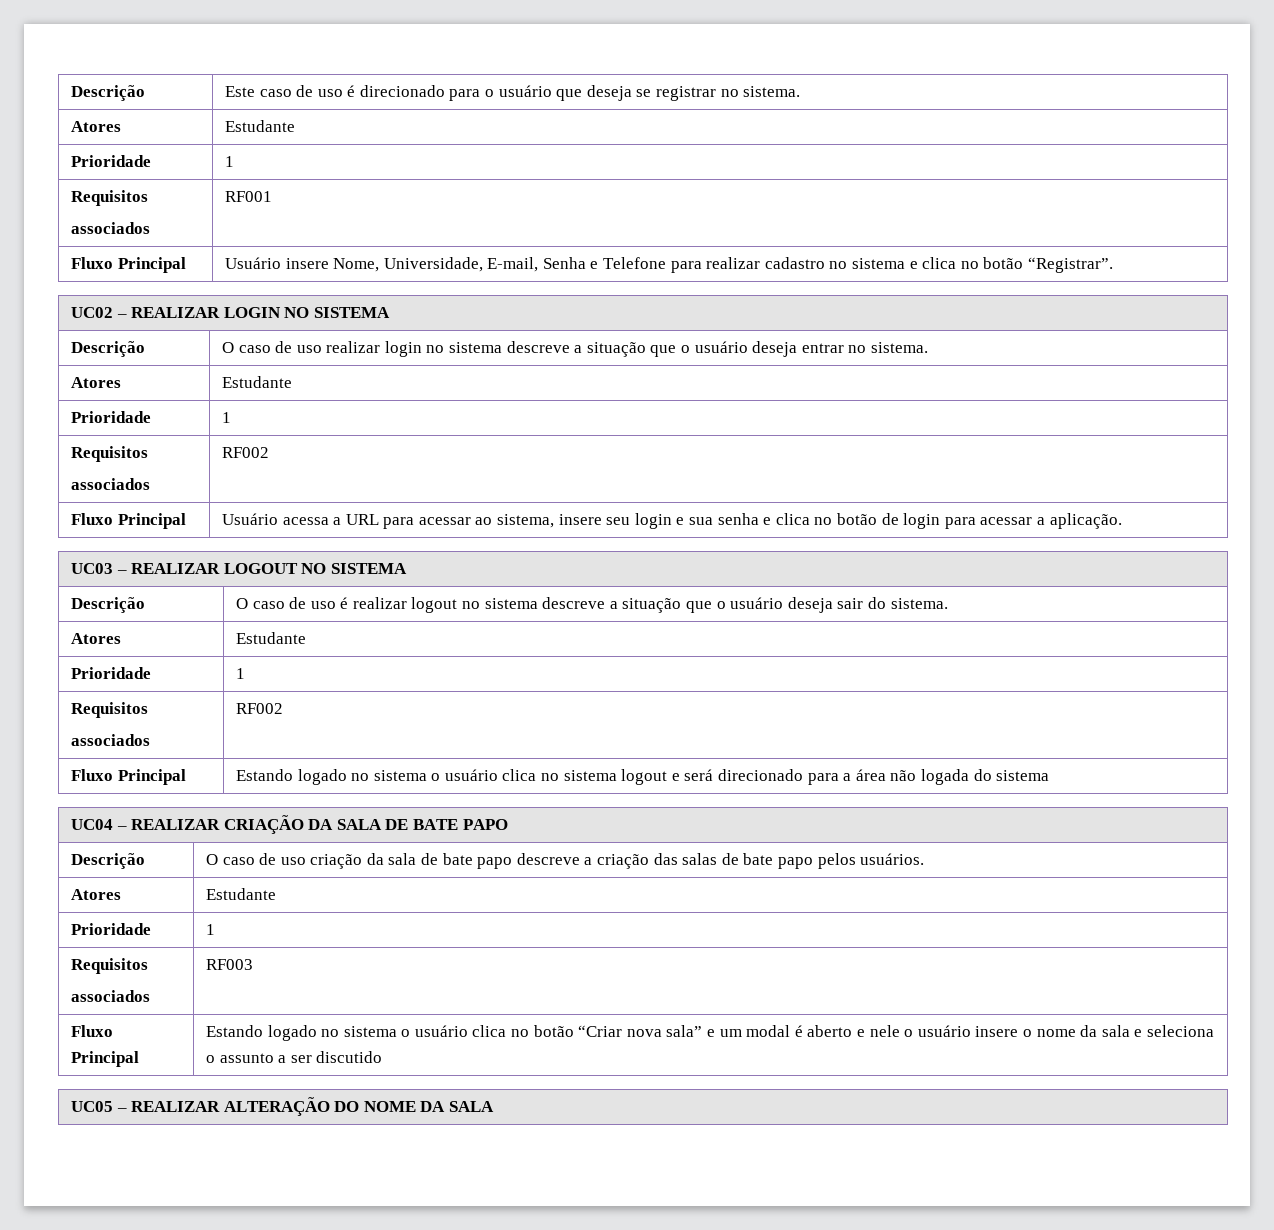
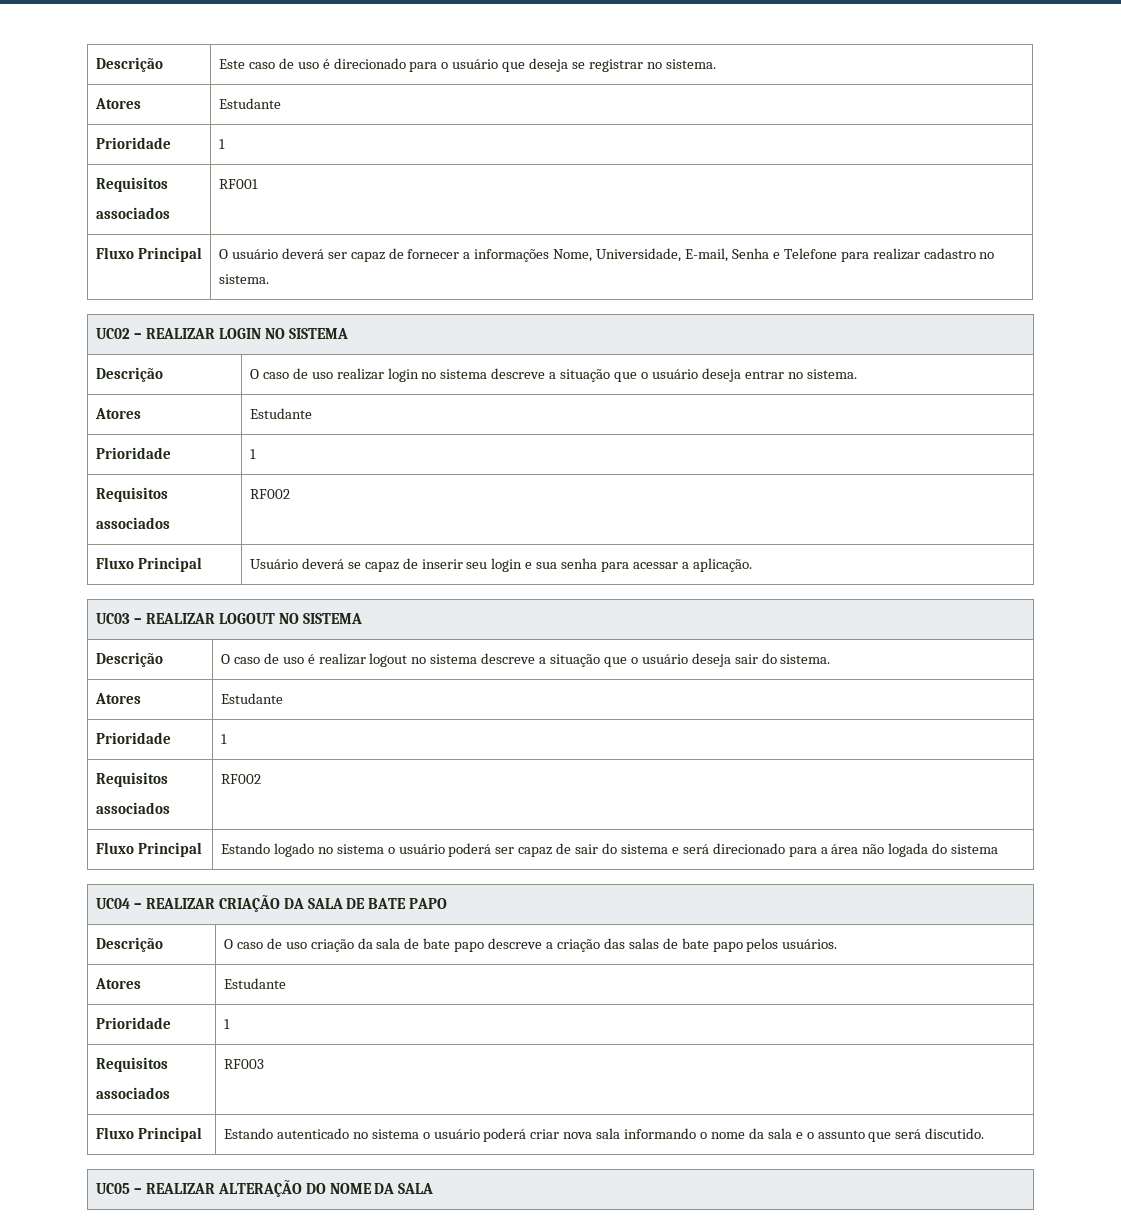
- Fluxo Principal | Usuário insere Nome, Universidade, E-mail, Senha e Telefone para realizar cadastro no sistema e clica no botão “Registrar”.
+ Fluxo Principal | O usuário deverá ser capaz de fornecer a informações Nome, Universidade, E-mail, Senha e Telefone para realizar cadastro no sistema.
- Fluxo Principal | Usuário acessa a URL para acessar ao sistema, insere seu login e sua senha e clica no botão de login para acessar a aplicação.
+ Fluxo Principal | Usuário deverá se capaz de inserir seu login e sua senha para acessar a aplicação.
- Fluxo Principal | Estando logado no sistema o usuário clica no sistema logout e será direcionado para a área não logada do sistema
+ Fluxo Principal | Estando logado no sistema o usuário poderá ser capaz de sair do sistema e será direcionado para a área não logada do sistema
- Fluxo Principal | Estando logado no sistema o usuário clica no botão “Criar nova sala” e um modal é aberto e nele o usuário insere o nome da sala e seleciona o assunto a ser discutido
+ Fluxo Principal | Estando autenticado no sistema o usuário poderá criar nova sala informando o nome da sala e o assunto que será discutido.

